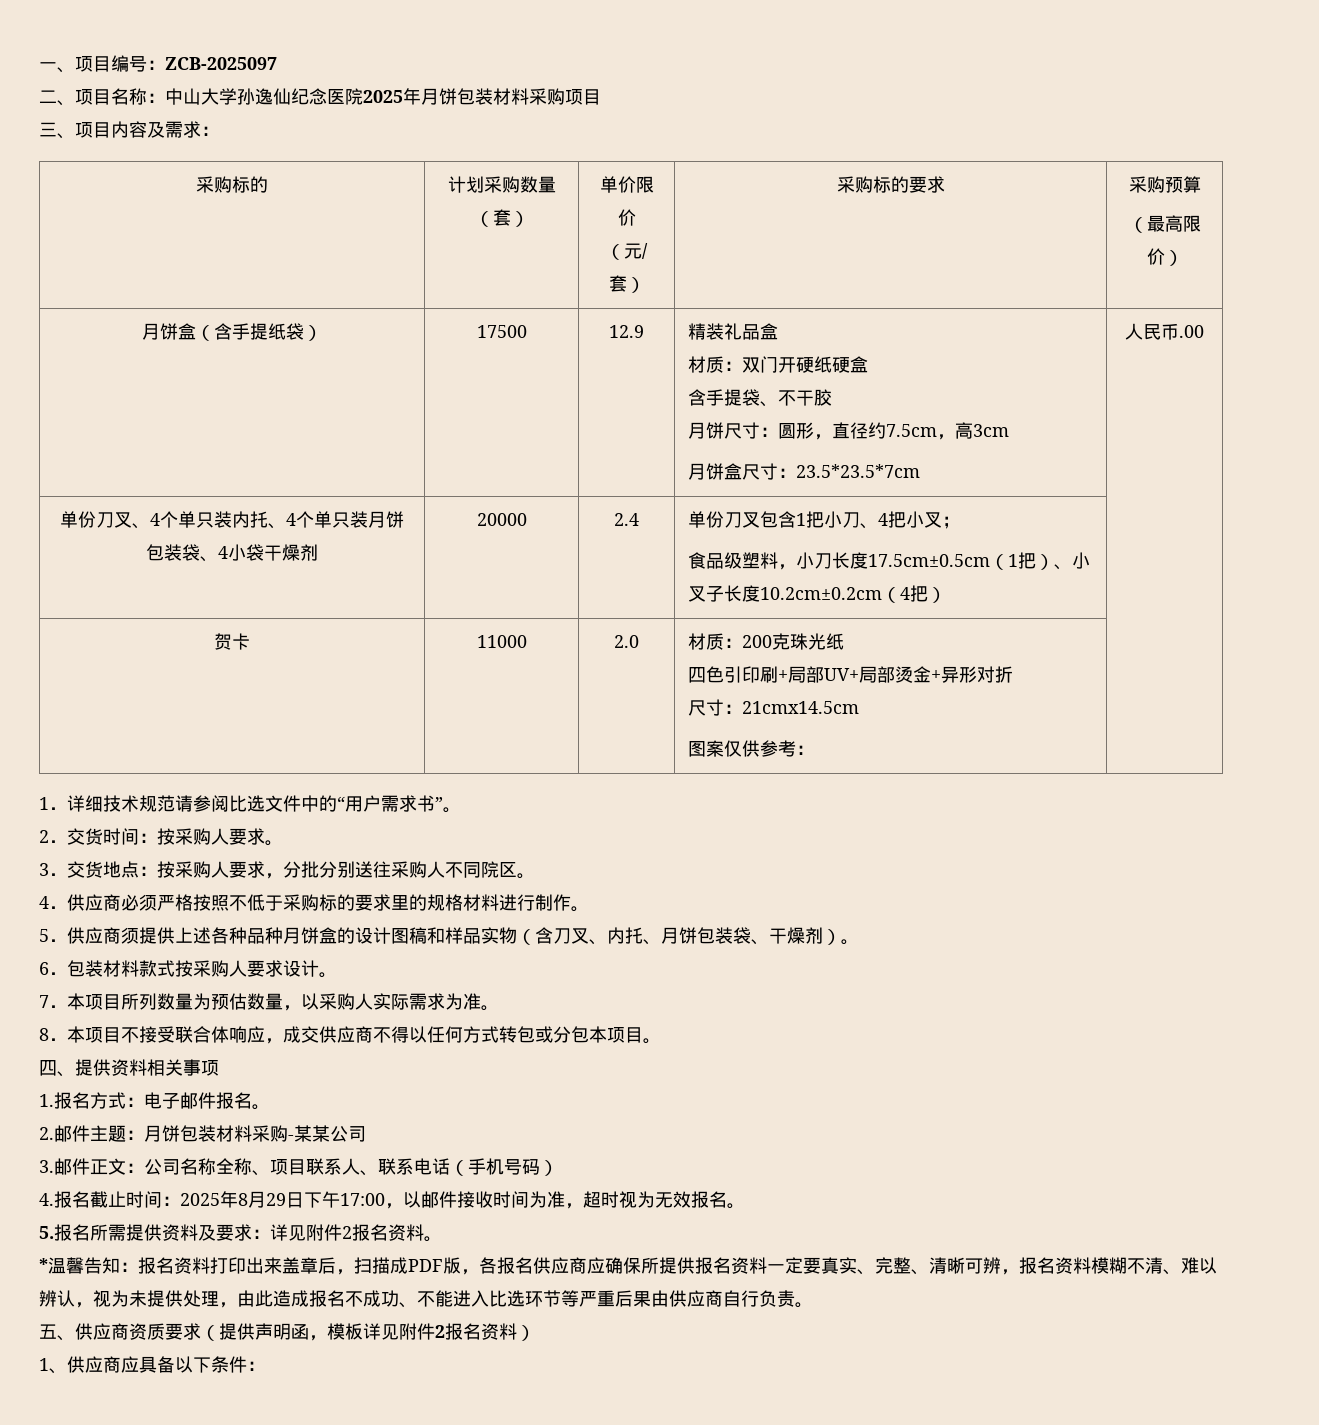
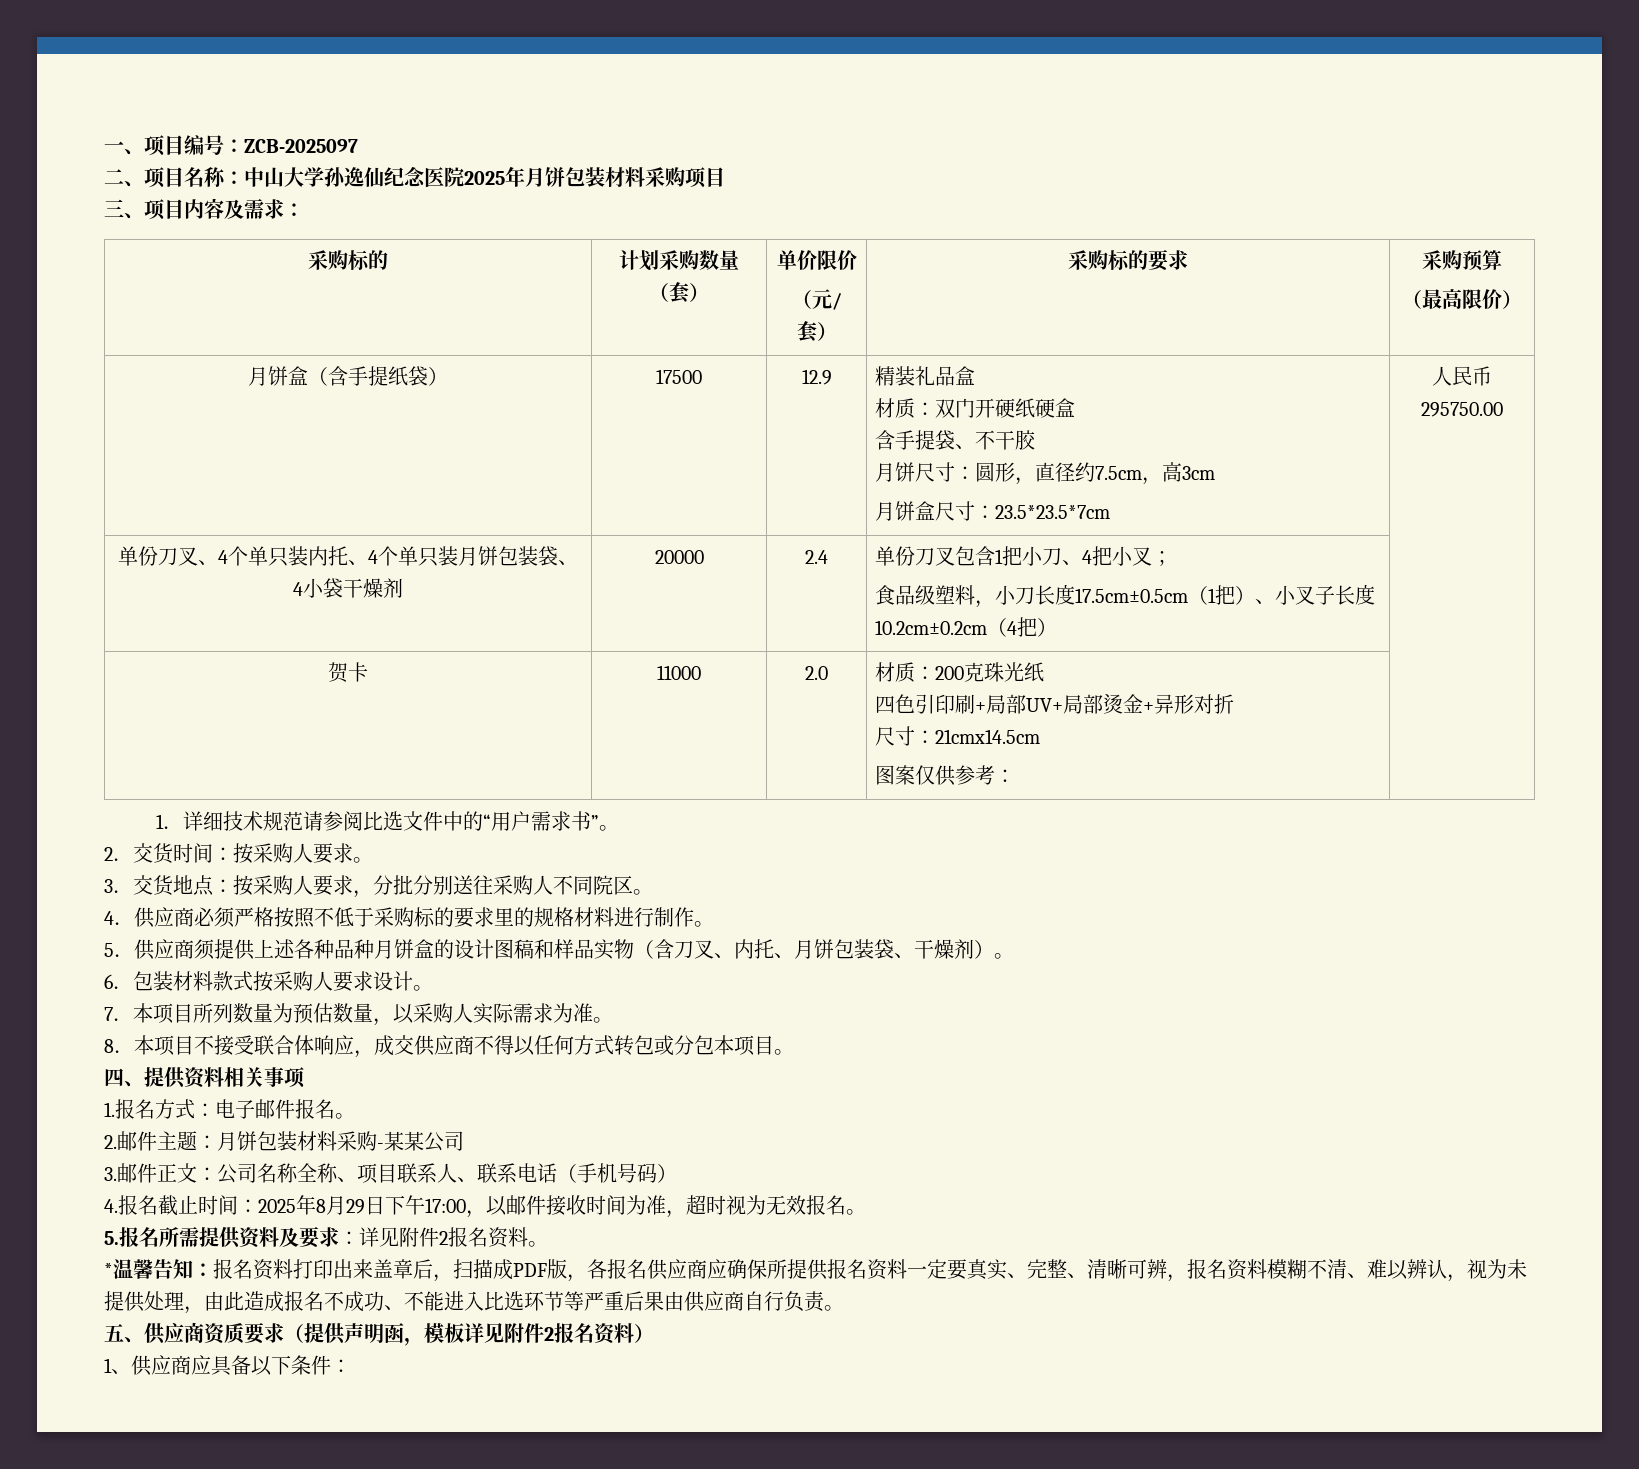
  月饼盒（含手提纸袋） | 17500 | 12.9 | 精装礼品盒
  材质：双门开硬纸硬盒
  含手提袋、不干胶
  月饼尺寸：圆形，直径约7.5cm，高3cm
- 月饼盒尺寸：23.5*23.5*7cm | 人民币.00
+ 月饼盒尺寸：23.5*23.5*7cm | 人民币295750.00

